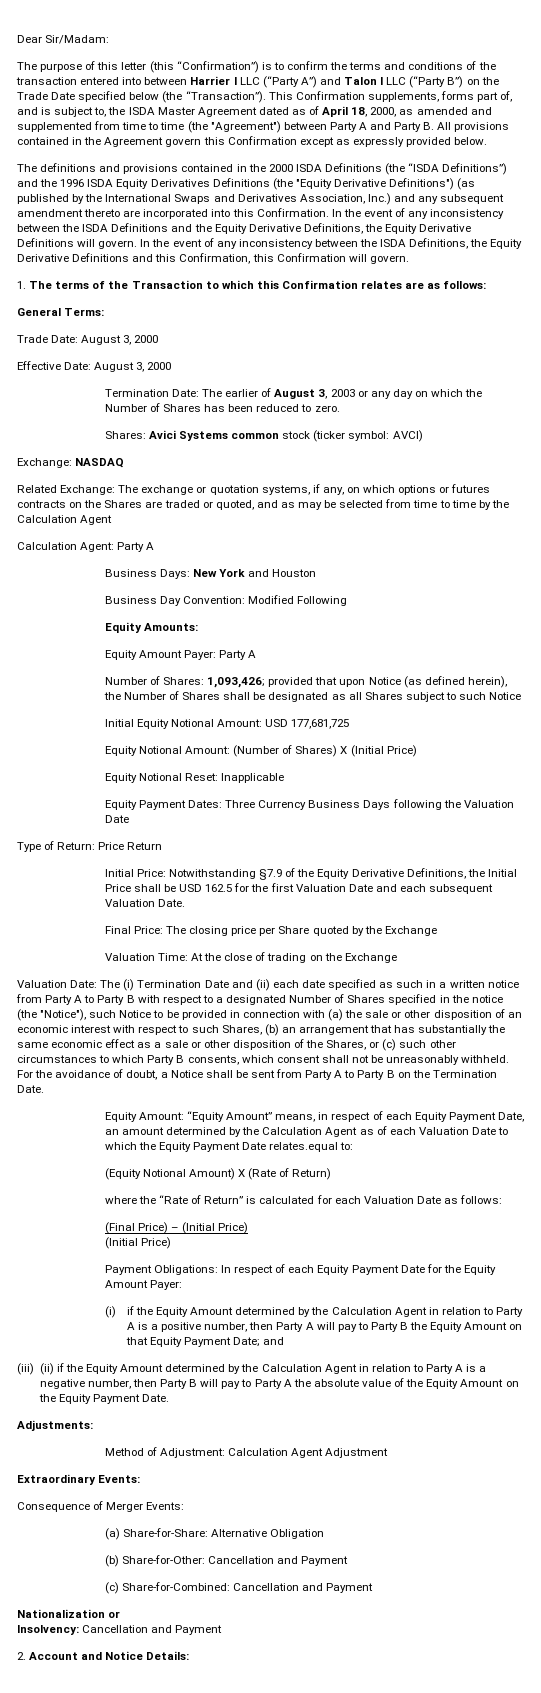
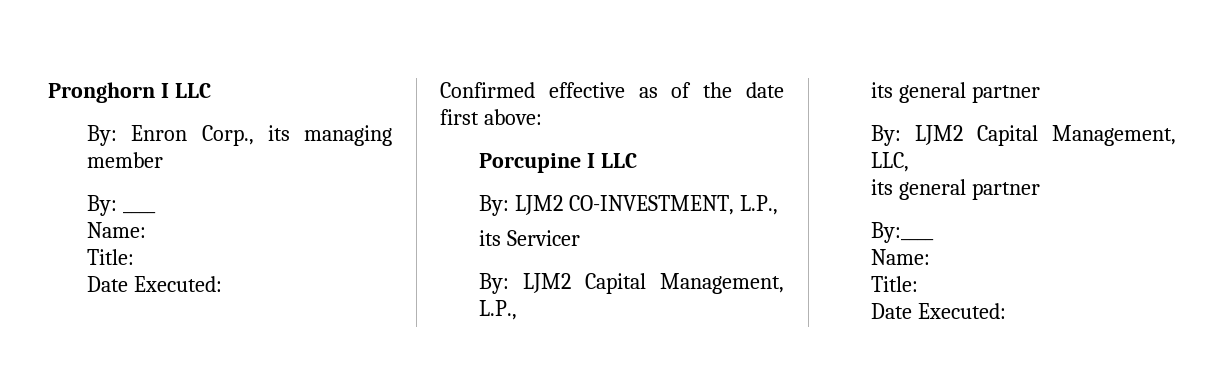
- Dear Sir/Madam:
- The purpose of this letter (this “Confirmation”) is to confirm the terms and conditions of the transaction entered into between Harrier I LLC (“Party A”) and Talon I LLC (“Party B”) on the Trade Date specified below (the “Transaction”). This Confirmation supplements, forms part of, and is subject to, the ISDA Master Agreement dated as of April 18, 2000, as amended and supplemented from time to time (the "Agreement") between Party A and Party B. All provisions contained in the Agreement govern this Confirmation except as expressly provided below.
- The definitions and provisions contained in the 2000 ISDA Definitions (the “ISDA Definitions”) and the 1996 ISDA Equity Derivatives Definitions (the "Equity Derivative Definitions") (as published by the International Swaps and Derivatives Association, Inc.) and any subsequent amendment thereto are incorporated into this Confirmation. In the event of any inconsistency between the ISDA Definitions and the Equity Derivative Definitions, the Equity Derivative Definitions will govern. In the event of any inconsistency between the ISDA Definitions, the Equity Derivative Definitions and this Confirmation, this Confirmation will govern.
- 1. The terms of the Transaction to which this Confirmation relates are as follows:
- General Terms:
- Trade Date: August 3, 2000
- Effective Date: August 3, 2000
- Termination Date: The earlier of August 3, 2003 or any day on which the Number of Shares has been reduced to zero.
- Shares: Avici Systems common stock (ticker symbol: AVCI)
- Exchange: NASDAQ
- Related Exchange: The exchange or quotation systems, if any, on which options or futures contracts on the Shares are traded or quoted, and as may be selected from time to time by the Calculation Agent
- Calculation Agent: Party A
- Business Days: New York and Houston
- Business Day Convention: Modified Following
- Equity Amounts:
- Equity Amount Payer: Party A
- Number of Shares: 1,093,426; provided that upon Notice (as defined herein), the Number of Shares shall be designated as all Shares subject to such Notice
- Initial Equity Notional Amount: USD 177,681,725
- Equity Notional Amount: (Number of Shares) X (Initial Price)
- Equity Notional Reset: Inapplicable
- Equity Payment Dates: Three Currency Business Days following the Valuation Date
- Type of Return: Price Return
- Initial Price: Notwithstanding §7.9 of the Equity Derivative Definitions, the Initial Price shall be USD 162.5 for the first Valuation Date and each subsequent Valuation Date.
- Final Price: The closing price per Share quoted by the Exchange
- Valuation Time: At the close of trading on the Exchange
- Valuation Date: The (i) Termination Date and (ii) each date specified as such in a written notice from Party A to Party B with respect to a designated Number of Shares specified in the notice (the "Notice"), such Notice to be provided in connection with (a) the sale or other disposition of an economic interest with respect to such Shares, (b) an arrangement that has substantially the same economic effect as a sale or other disposition of the Shares, or (c) such other circumstances to which Party B consents, which consent shall not be unreasonably withheld. For the avoidance of doubt, a Notice shall be sent from Party A to Party B on the Termination Date.
- Equity Amount: “Equity Amount” means, in respect of each Equity Payment Date, an amount determined by the Calculation Agent as of each Valuation Date to which the Equity Payment Date relates.equal to:
- (Equity Notional Amount) X (Rate of Return)
- where the “Rate of Return” is calculated for each Valuation Date as follows:
- (Final Price) – (Initial Price)
- (Initial Price)
- Payment Obligations: In respect of each Equity Payment Date for the Equity Amount Payer:
- (i) if the Equity Amount determined by the Calculation Agent in relation to Party A is a positive number, then Party A will pay to Party B the Equity Amount on that Equity Payment Date; and
- (iii) (ii) if the Equity Amount determined by the Calculation Agent in relation to Party A is a negative number, then Party B will pay to Party A the absolute value of the Equity Amount on the Equity Payment Date.
- Adjustments:
- Method of Adjustment: Calculation Agent Adjustment
- Extraordinary Events:
- Consequence of Merger Events:
- (a) Share-for-Share: Alternative Obligation
- (b) Share-for-Other: Cancellation and Payment
- (c) Share-for-Combined: Cancellation and Payment
- Nationalization or
- Insolvency: Cancellation and Payment
- 2. Account and Notice Details:
+ Pronghorn I LLC
+ By: Enron Corp., its managing member
+ By: ____
+ Name:
+ Title:
+ Date Executed:
+ Confirmed effective as of the date first above:
+ Porcupine I LLC
+ By: LJM2 CO-INVESTMENT, L.P.,
+ its Servicer
+ By: LJM2 Capital Management, L.P.,
+ its general partner
+ By: LJM2 Capital Management, LLC,
+ its general partner
+ By:____
+ Name:
+ Title:
+ Date Executed:

